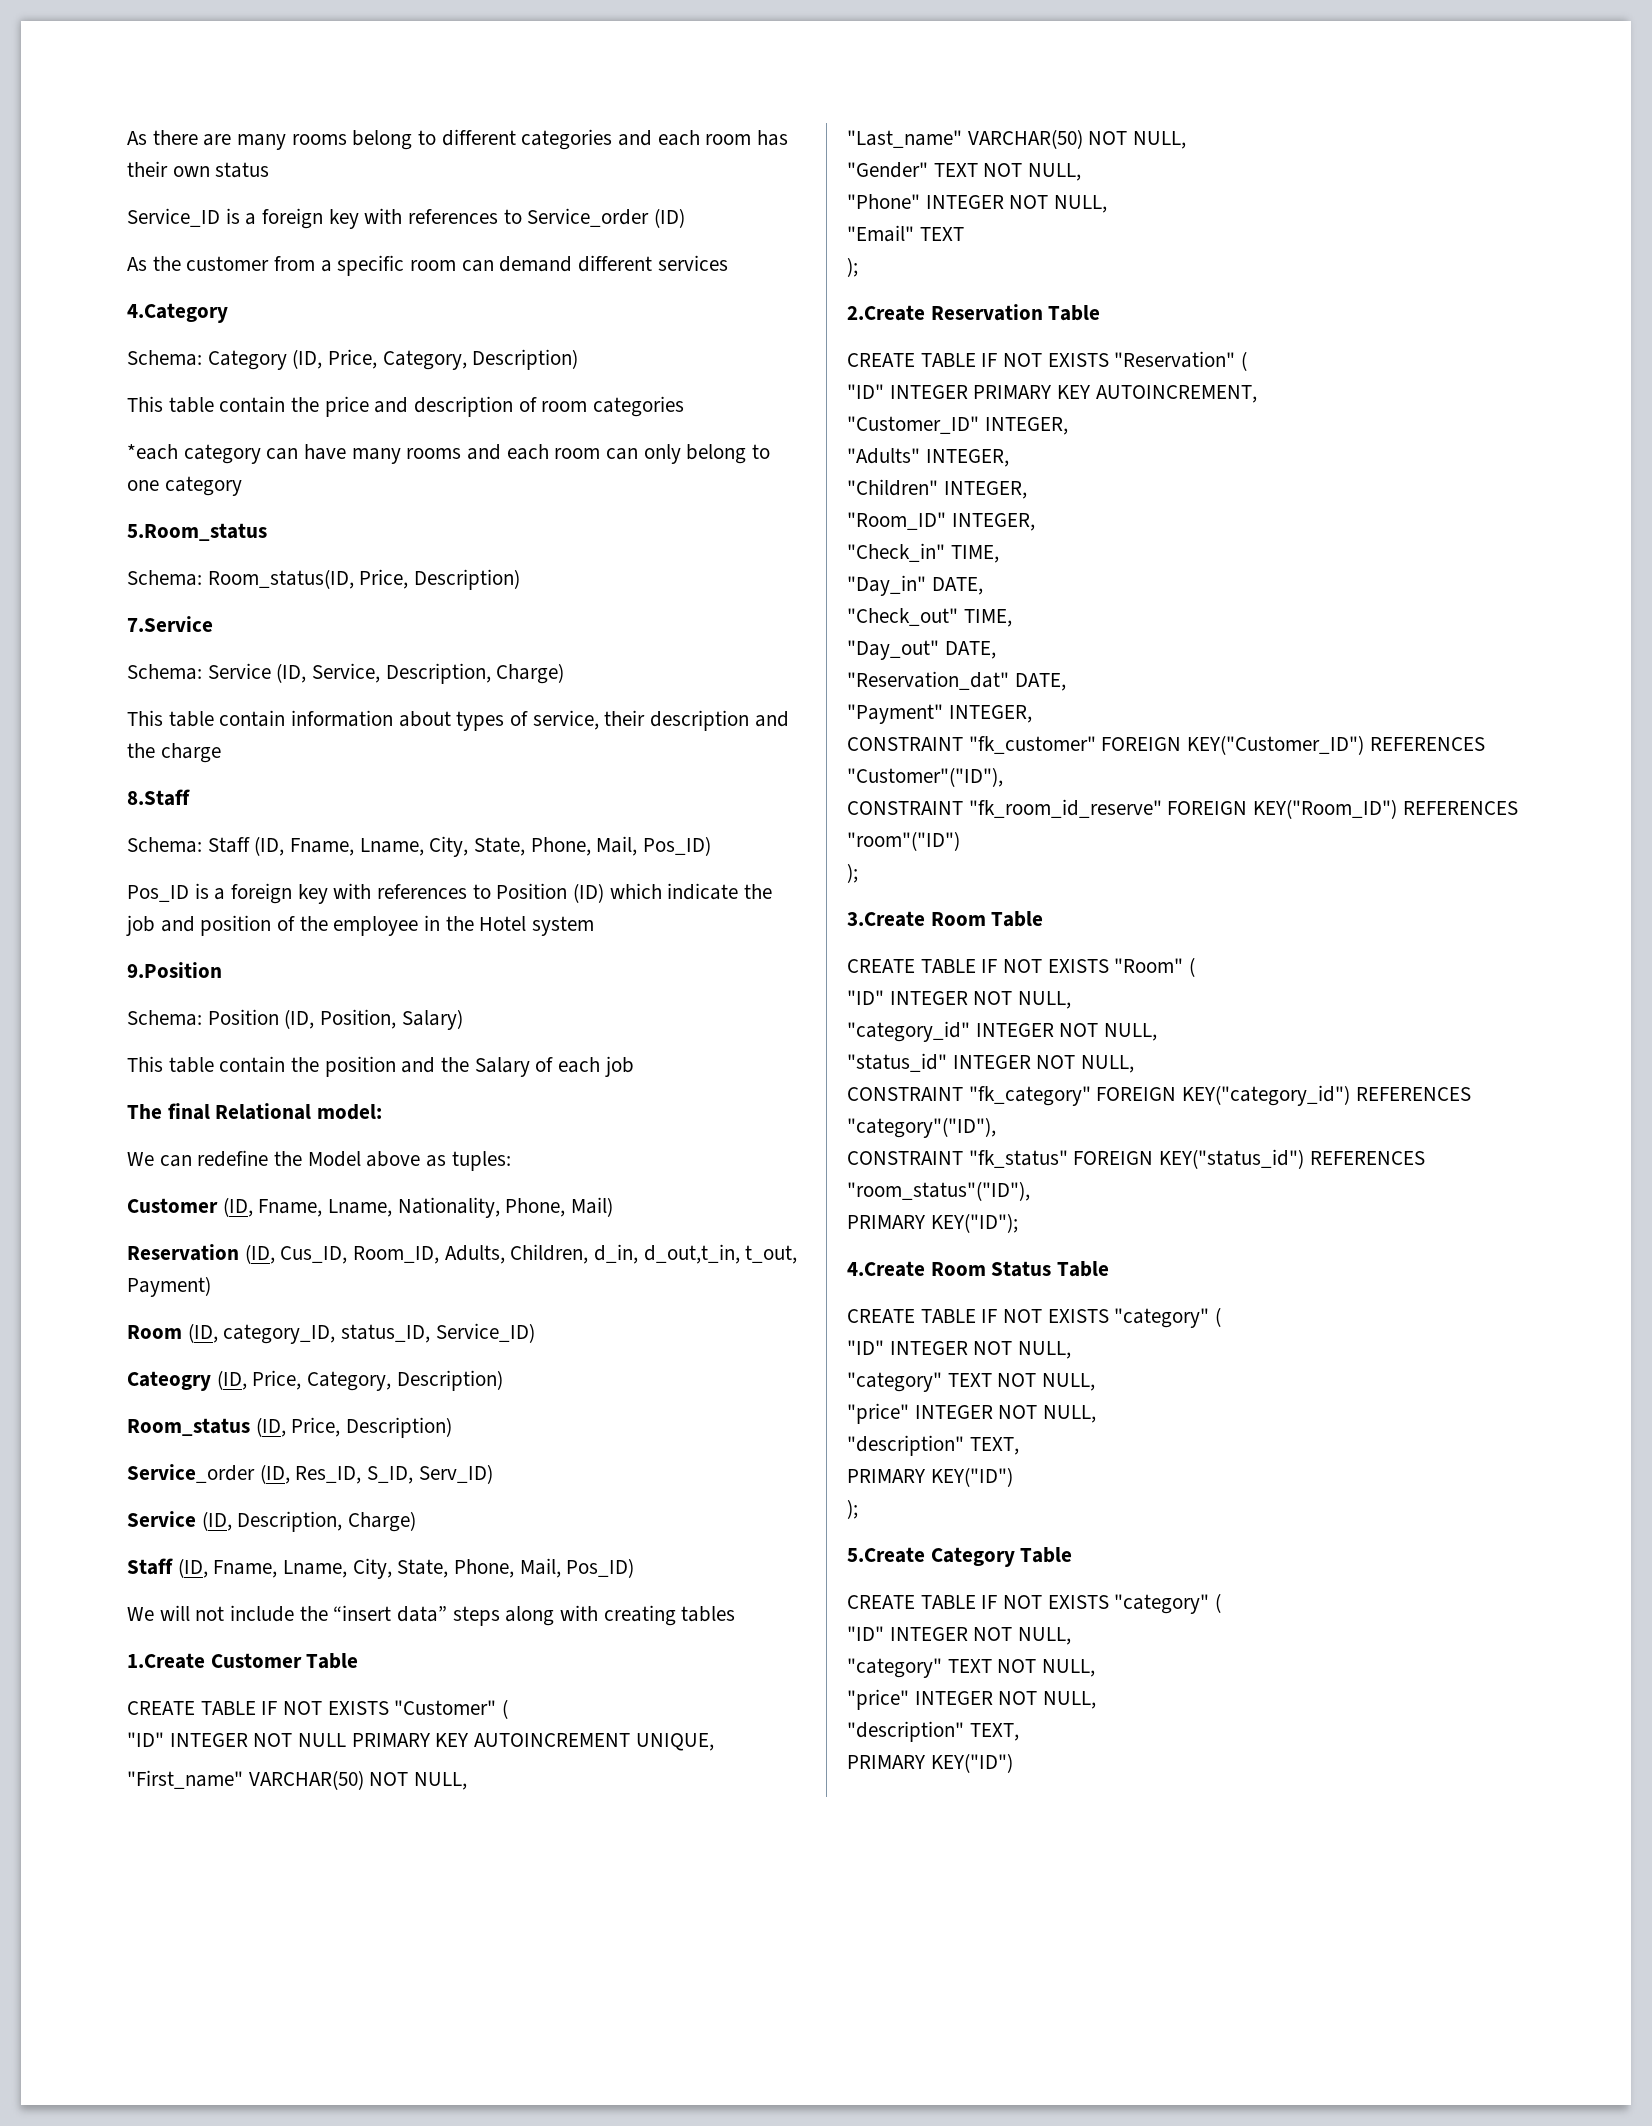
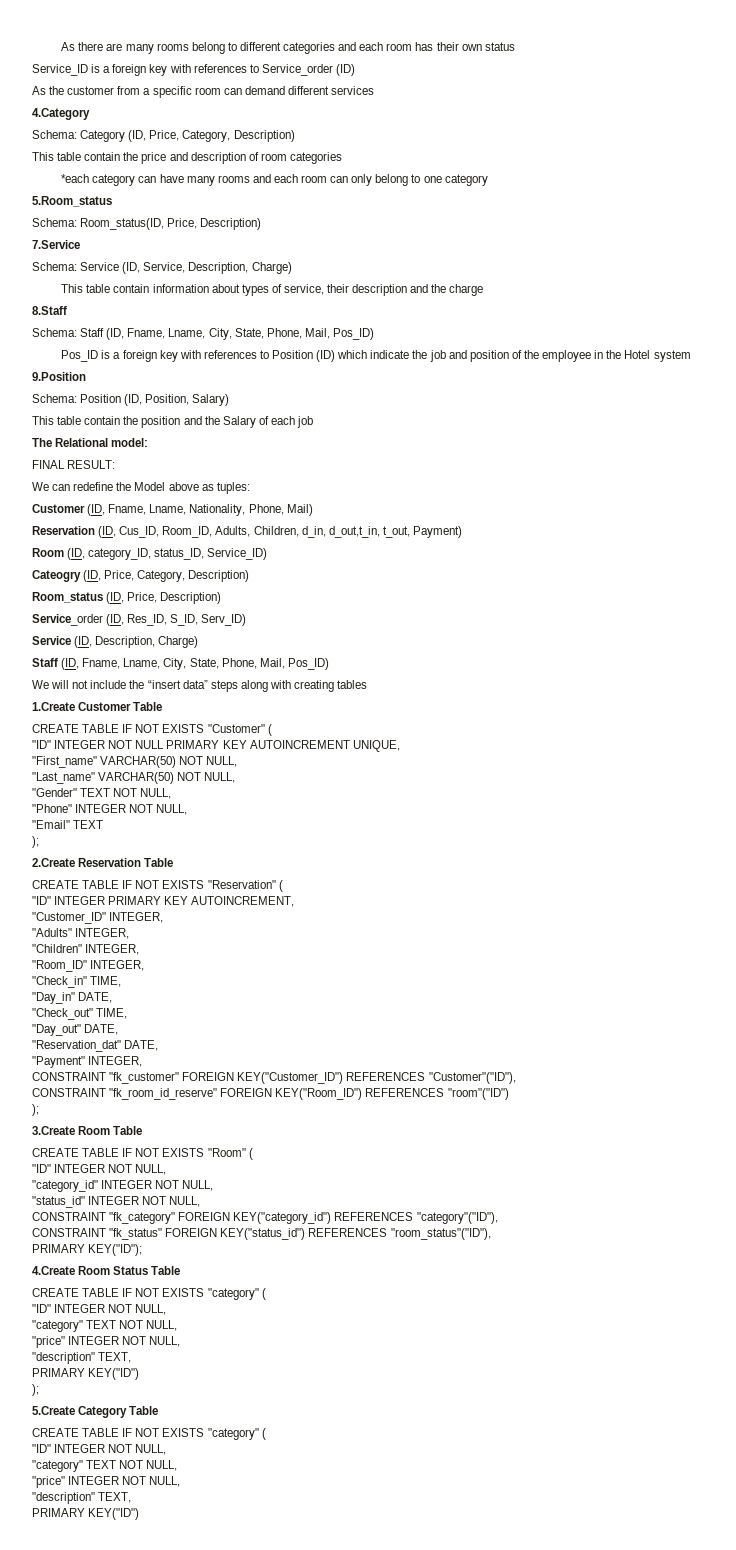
- The final Relational model:
+ The Relational model:
+ FINAL RESULT:

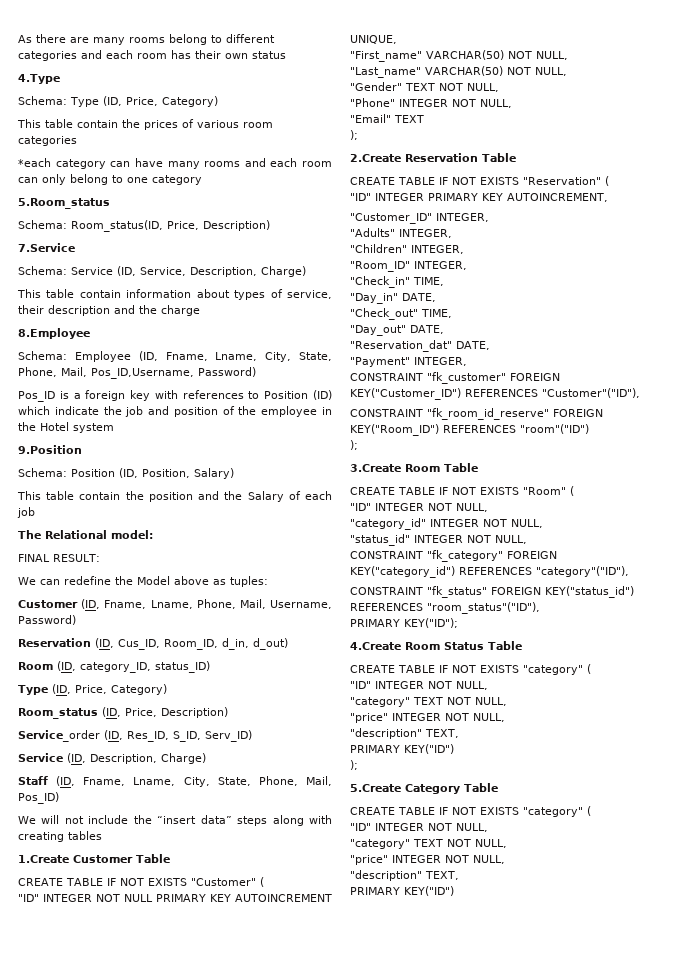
- Service_ID is a foreign key with references to Service_order (ID)
- As the customer from a specific room can demand different services
- 4.Category
- Schema: Category (ID, Price, Category, Description)
- This table contain the price and description of room categories
+ 4.Type
+ Schema: Type (ID, Price, Category)
+ This table contain the prices of various room categories
- 8.Staff
- Schema: Staff (ID, Fname, Lname, City, State, Phone, Mail, Pos_ID)
+ 8.Employee
+ Schema: Employee (ID, Fname, Lname, City, State, Phone, Mail, Pos_ID,Username, Password)
- Customer (ID, Fname, Lname, Nationality, Phone, Mail)
+ Customer (ID, Fname, Lname, Phone, Mail, Username, Password)
- Reservation (ID, Cus_ID, Room_ID, Adults, Children, d_in, d_out,t_in, t_out, Payment)
- Room (ID, category_ID, status_ID, Service_ID)
- Cateogry (ID, Price, Category, Description)
+ Reservation (ID, Cus_ID, Room_ID, d_in, d_out)
+ Room (ID, category_ID, status_ID)
+ Type (ID, Price, Category)

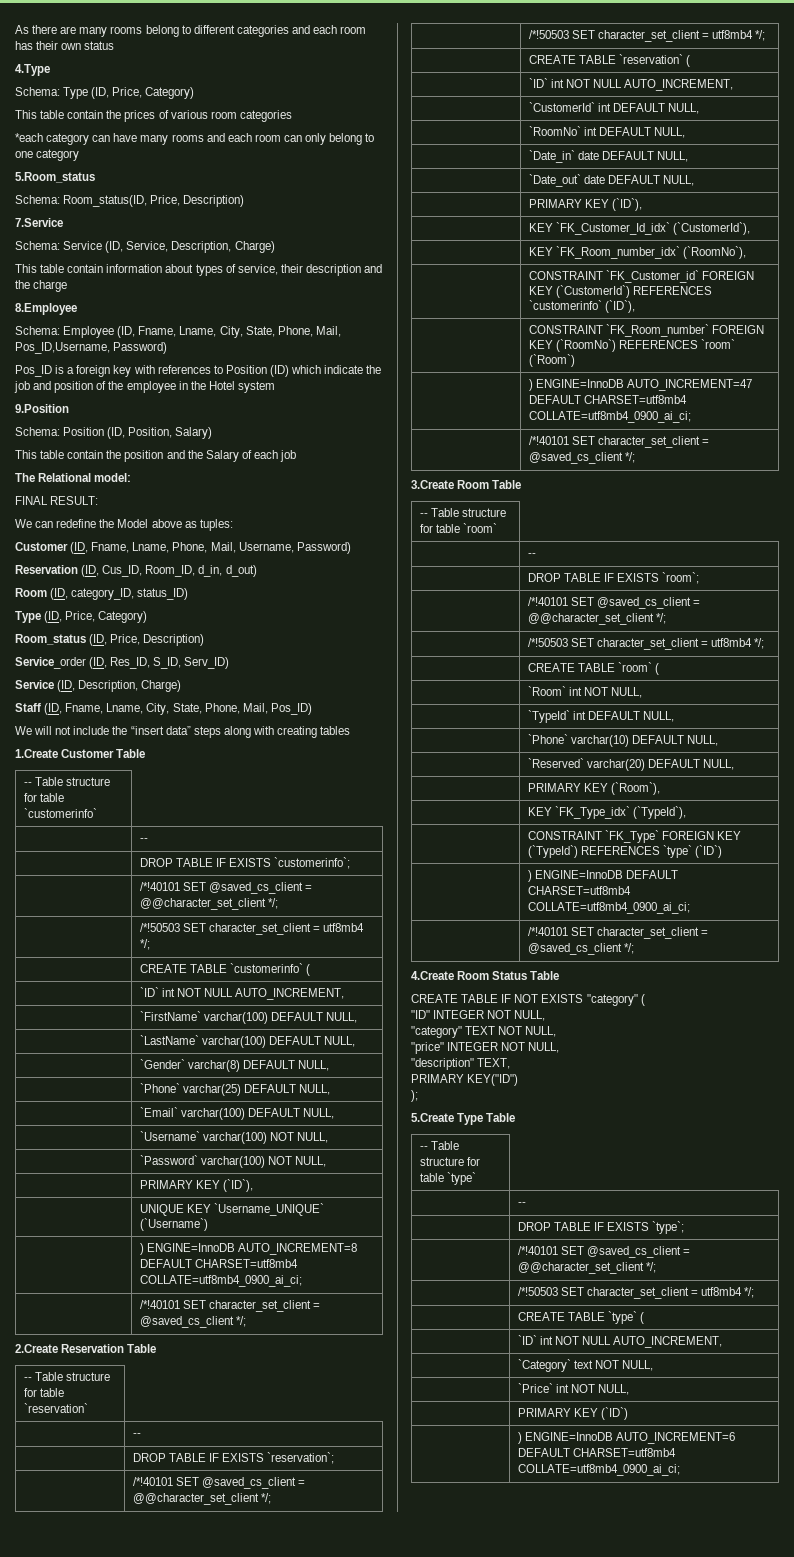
- CREATE TABLE IF NOT EXISTS "Customer" (
- "ID" INTEGER NOT NULL PRIMARY KEY AUTOINCREMENT UNIQUE,
- "First_name" VARCHAR(50) NOT NULL,
- "Last_name" VARCHAR(50) NOT NULL,
- "Gender" TEXT NOT NULL,
- "Phone" INTEGER NOT NULL,
- "Email" TEXT
- );
+ -- Table structure for table `customerinfo`
+ | --
+ | DROP TABLE IF EXISTS `customerinfo`;
+ | /*!40101 SET @saved_cs_client = @@character_set_client */;
+ | /*!50503 SET character_set_client = utf8mb4 */;
+ | CREATE TABLE `customerinfo` (
+ | `ID` int NOT NULL AUTO_INCREMENT,
+ | `FirstName` varchar(100) DEFAULT NULL,
+ | `LastName` varchar(100) DEFAULT NULL,
+ | `Gender` varchar(8) DEFAULT NULL,
+ | `Phone` varchar(25) DEFAULT NULL,
+ | `Email` varchar(100) DEFAULT NULL,
+ | `Username` varchar(100) NOT NULL,
+ | `Password` varchar(100) NOT NULL,
+ | PRIMARY KEY (`ID`),
+ | UNIQUE KEY `Username_UNIQUE` (`Username`)
+ | ) ENGINE=InnoDB AUTO_INCREMENT=8 DEFAULT CHARSET=utf8mb4 COLLATE=utf8mb4_0900_ai_ci;
+ | /*!40101 SET character_set_client = @saved_cs_client */;
  2.Create Reservation Table
- CREATE TABLE IF NOT EXISTS "Reservation" (
- "ID" INTEGER PRIMARY KEY AUTOINCREMENT,
- "Customer_ID" INTEGER,
- "Adults" INTEGER,
- "Children" INTEGER,
- "Room_ID" INTEGER,
- "Check_in" TIME,
- "Day_in" DATE,
- "Check_out" TIME,
- "Day_out" DATE,
- "Reservation_dat" DATE,
- "Payment" INTEGER,
- CONSTRAINT "fk_customer" FOREIGN KEY("Customer_ID") REFERENCES "Customer"("ID"),
- CONSTRAINT "fk_room_id_reserve" FOREIGN KEY("Room_ID") REFERENCES "room"("ID")
- );
+ -- Table structure for table `reservation`
+ | --
+ | DROP TABLE IF EXISTS `reservation`;
+ | /*!40101 SET @saved_cs_client = @@character_set_client */;
+ | /*!50503 SET character_set_client = utf8mb4 */;
+ | CREATE TABLE `reservation` (
+ | `ID` int NOT NULL AUTO_INCREMENT,
+ | `CustomerId` int DEFAULT NULL,
+ | `RoomNo` int DEFAULT NULL,
+ | `Date_in` date DEFAULT NULL,
+ | `Date_out` date DEFAULT NULL,
+ | PRIMARY KEY (`ID`),
+ | KEY `FK_Customer_Id_idx` (`CustomerId`),
+ | KEY `FK_Room_number_idx` (`RoomNo`),
+ | CONSTRAINT `FK_Customer_id` FOREIGN KEY (`CustomerId`) REFERENCES `customerinfo` (`ID`),
+ | CONSTRAINT `FK_Room_number` FOREIGN KEY (`RoomNo`) REFERENCES `room` (`Room`)
+ | ) ENGINE=InnoDB AUTO_INCREMENT=47 DEFAULT CHARSET=utf8mb4 COLLATE=utf8mb4_0900_ai_ci;
+ | /*!40101 SET character_set_client = @saved_cs_client */;
  3.Create Room Table
- CREATE TABLE IF NOT EXISTS "Room" (
- "ID" INTEGER NOT NULL,
- "category_id" INTEGER NOT NULL,
- "status_id" INTEGER NOT NULL,
- CONSTRAINT "fk_category" FOREIGN KEY("category_id") REFERENCES "category"("ID"),
- CONSTRAINT "fk_status" FOREIGN KEY("status_id") REFERENCES "room_status"("ID"),
- PRIMARY KEY("ID");
+ -- Table structure for table `room`
+ | --
+ | DROP TABLE IF EXISTS `room`;
+ | /*!40101 SET @saved_cs_client = @@character_set_client */;
+ | /*!50503 SET character_set_client = utf8mb4 */;
+ | CREATE TABLE `room` (
+ | `Room` int NOT NULL,
+ | `TypeId` int DEFAULT NULL,
+ | `Phone` varchar(10) DEFAULT NULL,
+ | `Reserved` varchar(20) DEFAULT NULL,
+ | PRIMARY KEY (`Room`),
+ | KEY `FK_Type_idx` (`TypeId`),
+ | CONSTRAINT `FK_Type` FOREIGN KEY (`TypeId`) REFERENCES `type` (`ID`)
+ | ) ENGINE=InnoDB DEFAULT CHARSET=utf8mb4 COLLATE=utf8mb4_0900_ai_ci;
+ | /*!40101 SET character_set_client = @saved_cs_client */;
- 5.Create Category Table
- CREATE TABLE IF NOT EXISTS "category" (
- "ID" INTEGER NOT NULL,
- "category" TEXT NOT NULL,
- "price" INTEGER NOT NULL,
- "description" TEXT,
- PRIMARY KEY("ID")
+ 5.Create Type Table
+ -- Table structure for table `type`
+ | --
+ | DROP TABLE IF EXISTS `type`;
+ | /*!40101 SET @saved_cs_client = @@character_set_client */;
+ | /*!50503 SET character_set_client = utf8mb4 */;
+ | CREATE TABLE `type` (
+ | `ID` int NOT NULL AUTO_INCREMENT,
+ | `Category` text NOT NULL,
+ | `Price` int NOT NULL,
+ | PRIMARY KEY (`ID`)
+ | ) ENGINE=InnoDB AUTO_INCREMENT=6 DEFAULT CHARSET=utf8mb4 COLLATE=utf8mb4_0900_ai_ci;

